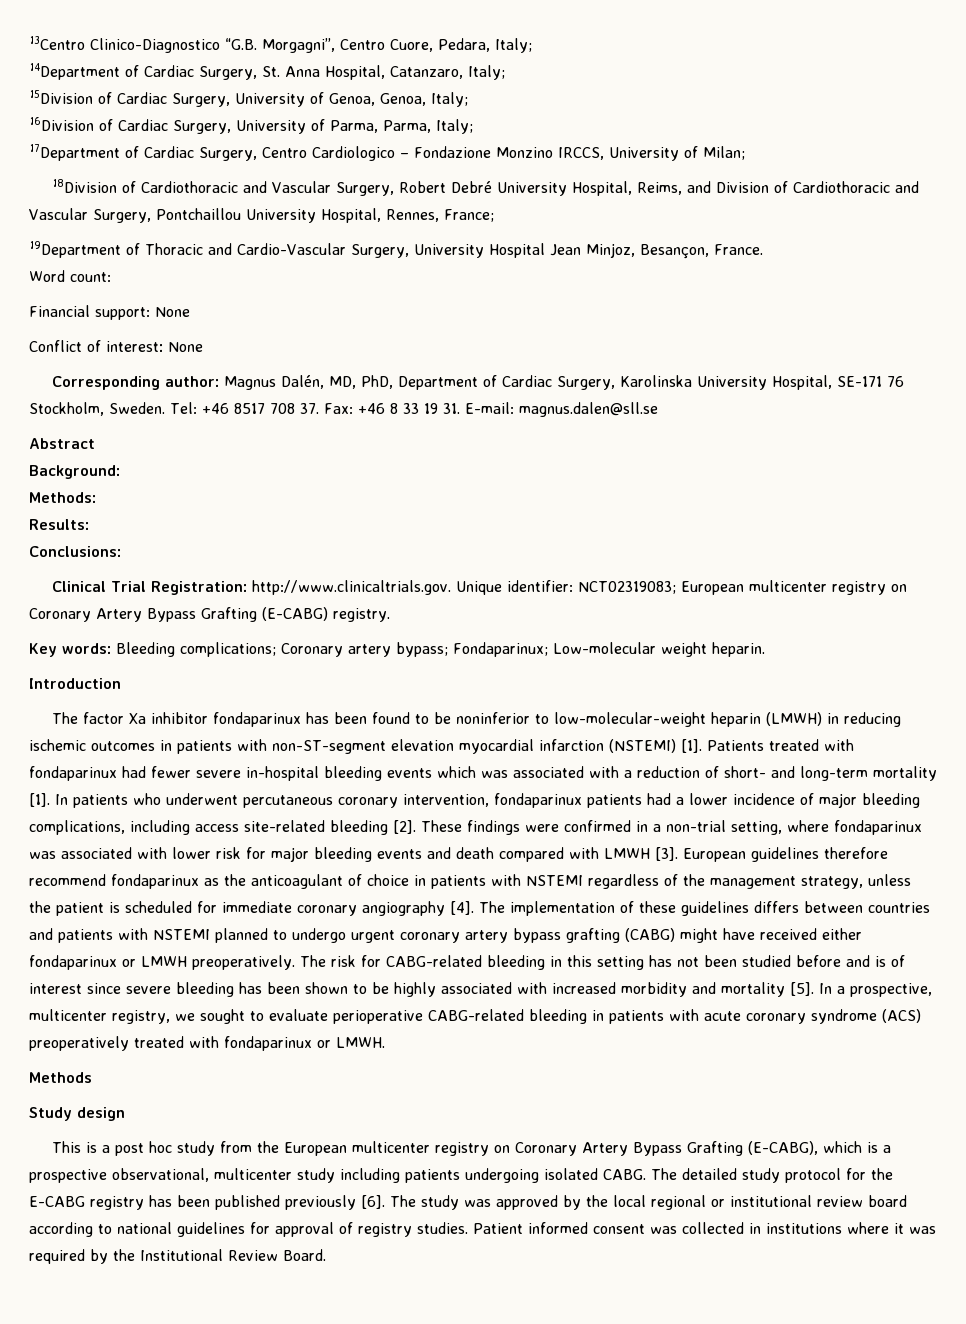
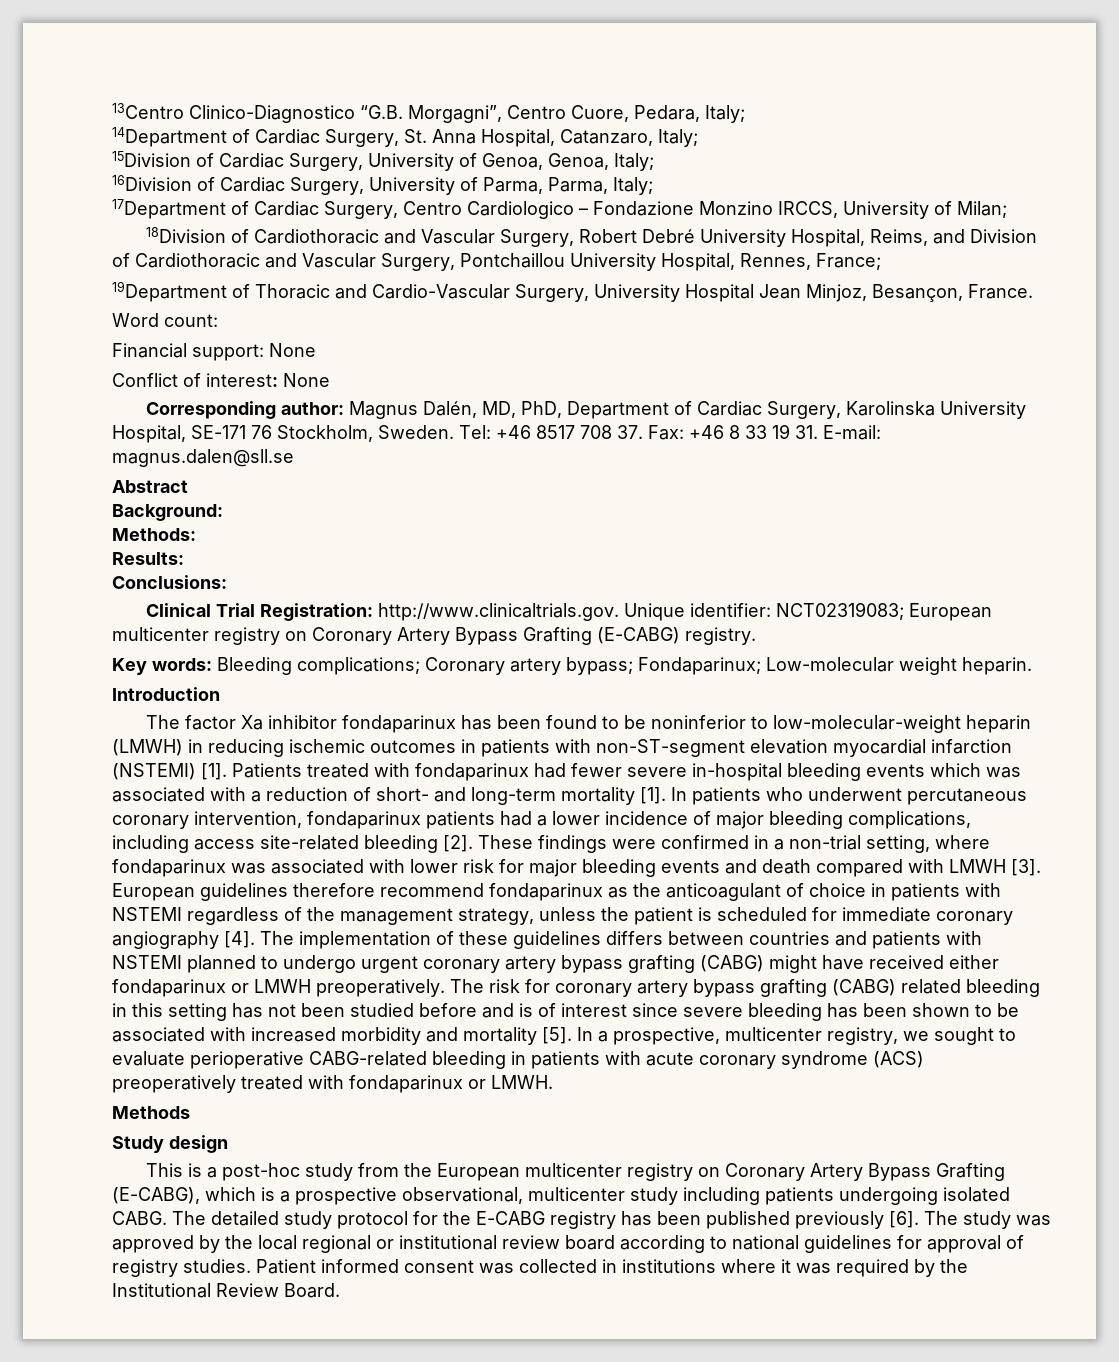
- The risk for CABG-related bleeding in this setting has not been studied before and is of interest since severe bleeding has been shown to be highly associated with increased morbidity and mortality [5].
+ The risk for coronary artery bypass grafting (CABG) related bleeding in this setting has not been studied before and is of interest since severe bleeding has been shown to be associated with increased morbidity and mortality [5].
- This is a post hoc study from the European multicenter registry on Coronary Artery Bypass Grafting (E-CABG), which is a prospective observational, multicenter study including patients undergoing isolated CABG.
+ This is a post-hoc study from the European multicenter registry on Coronary Artery Bypass Grafting (E-CABG), which is a prospective observational, multicenter study including patients undergoing isolated CABG.

